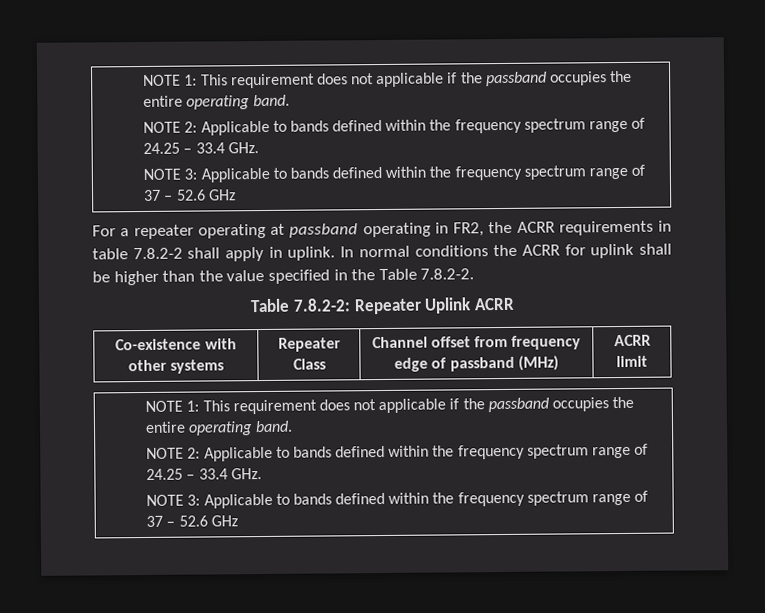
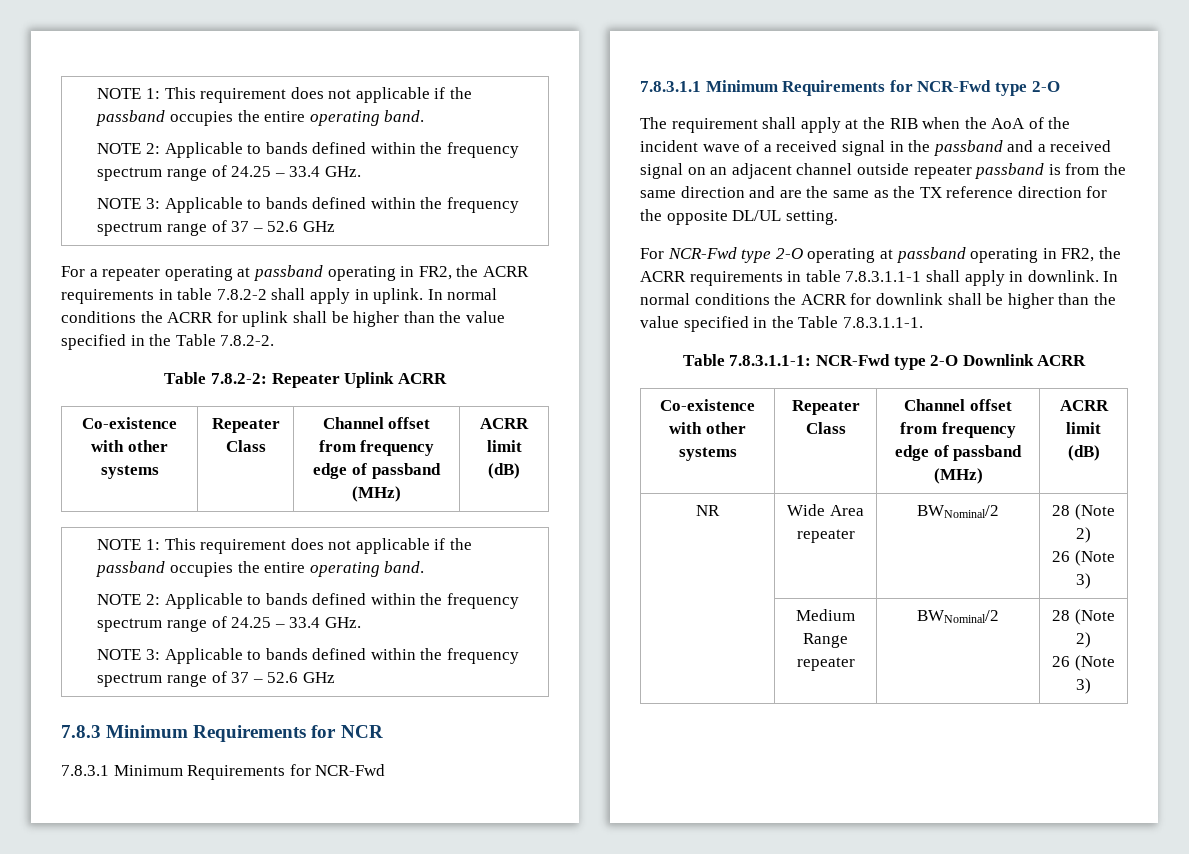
  Table 7.8.2-2: Repeater Uplink ACRR
- Co-existence with other systems | Repeater Class | Channel offset from frequency edge of passband (MHz) | ACRR limit
+ Co-existence with other systems | Repeater Class | Channel offset from frequency edge of passband (MHz) | ACRR limit (dB)
+ 7.8.3 Minimum Requirements for NCR
+ 7.8.3.1 Minimum Requirements for NCR-Fwd
+ 7.8.3.1.1 Minimum Requirements for NCR-Fwd type 2-O
+ The requirement shall apply at the RIB when the AoA of the incident wave of a received signal in the passband and a received signal on an adjacent channel outside repeater passband is from the same direction and are the same as the TX reference direction for the opposite DL/UL setting.
+ For NCR-Fwd type 2-O operating at passband operating in FR2, the ACRR requirements in table 7.8.3.1.1-1 shall apply in downlink. In normal conditions the ACRR for downlink shall be higher than the value specified in the Table 7.8.3.1.1-1.
+ Table 7.8.3.1.1-1: NCR-Fwd type 2-O Downlink ACRR
+ Co-existence with other systems | Repeater Class | Channel offset from frequency edge of passband (MHz) | ACRR limit (dB)
+ NR | Wide Area repeater | BWNominal/2 | 28 (Note 2)
+ 26 (Note 3)
+ | Medium Range repeater | BWNominal/2 | 28 (Note 2)
+ 26 (Note 3)

